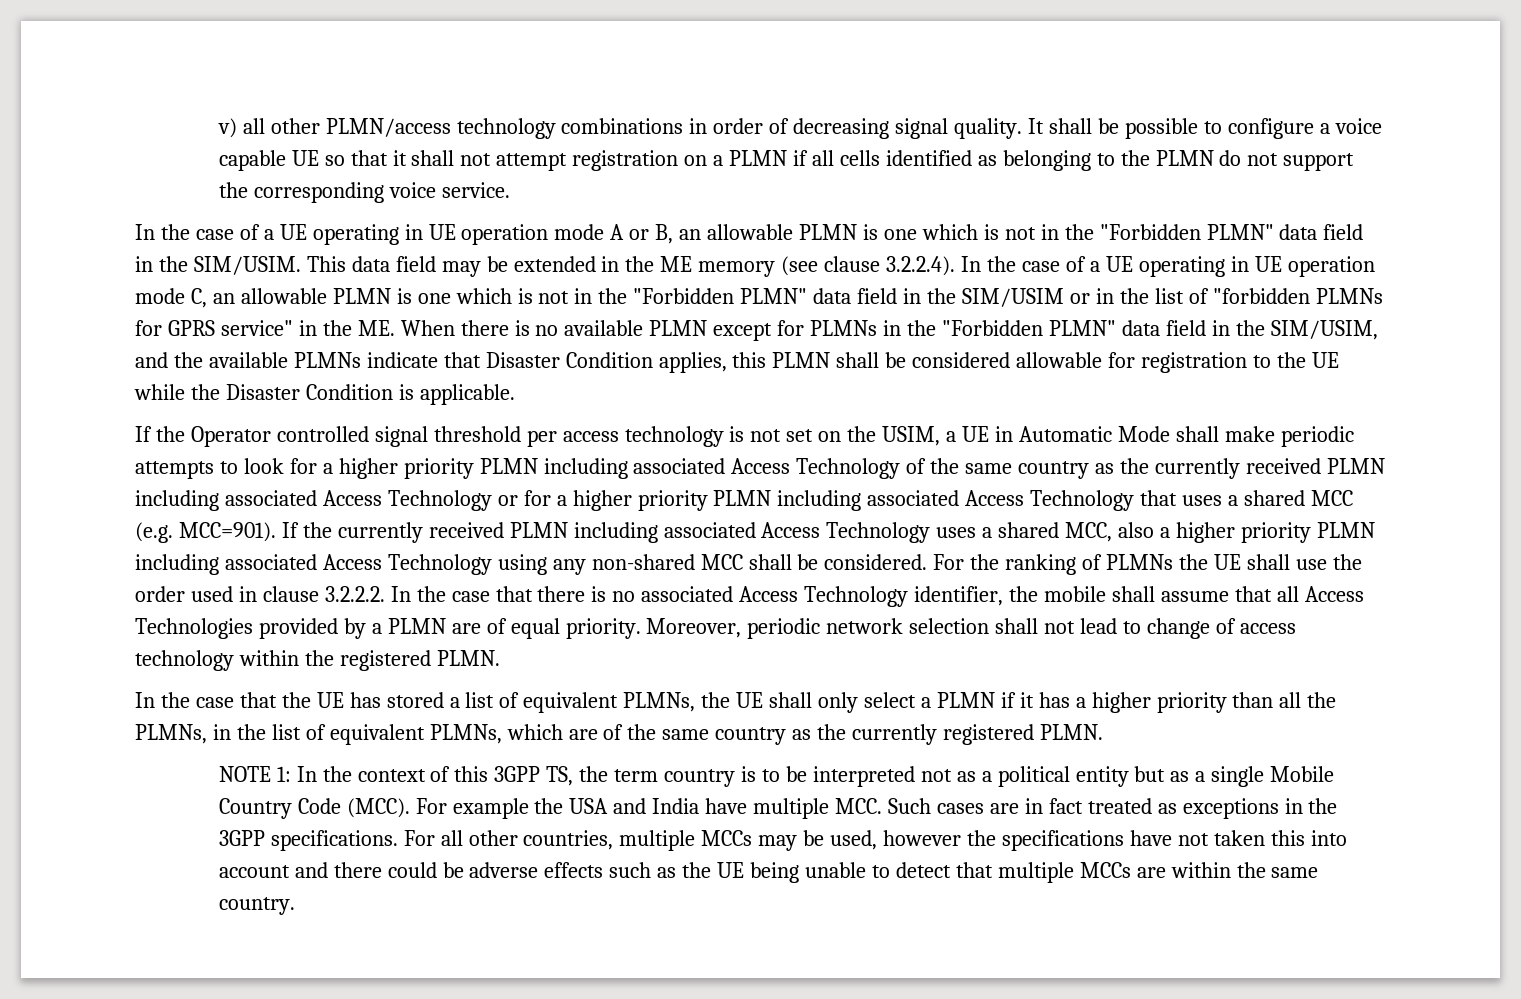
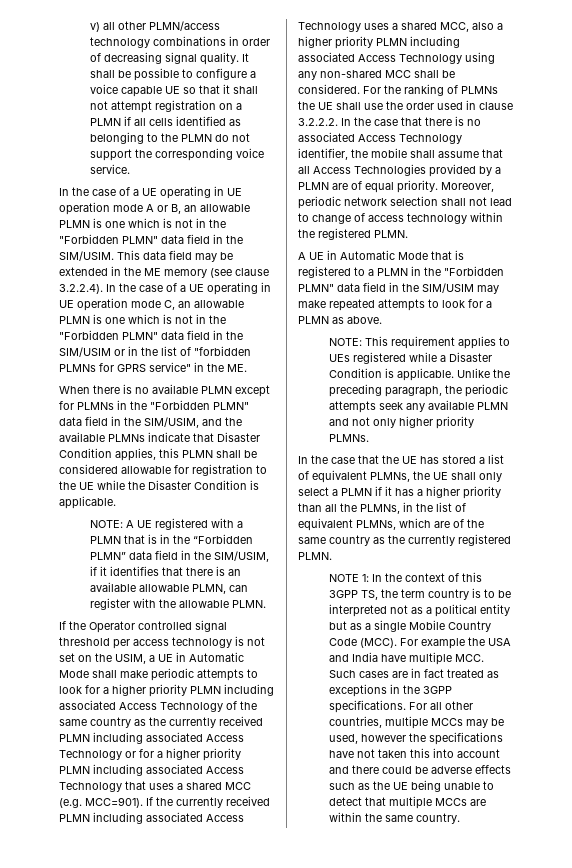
- This data field may be extended in the ME memory (see clause 3.2.2.4). In the case of a UE operating in UE operation mode C, an allowable PLMN is one which is not in the "Forbidden PLMN" data field in the SIM/USIM or in the list of "forbidden PLMNs for GPRS service" in the ME. When there is no available PLMN except for PLMNs in the "Forbidden PLMN" data field in the SIM/USIM, and the available PLMNs indicate that Disaster Condition applies, this PLMN shall be considered allowable for registration to the UE while the Disaster Condition is applicable.
+ This data field may be extended in the ME memory (see clause 3.2.2.4). In the case of a UE operating in UE operation mode C, an allowable PLMN is one which is not in the "Forbidden PLMN" data field in the SIM/USIM or in the list of "forbidden PLMNs for GPRS service" in the ME.
+ When there is no available PLMN except for PLMNs in the "Forbidden PLMN" data field in the SIM/USIM, and the available PLMNs indicate that Disaster Condition applies, this PLMN shall be considered allowable for registration to the UE while the Disaster Condition is applicable.
+ NOTE: A UE registered with a PLMN that is in the “Forbidden PLMN” data field in the SIM/USIM, if it identifies that there is an available allowable PLMN, can register with the allowable PLMN.
+ A UE in Automatic Mode that is registered to a PLMN in the "Forbidden PLMN" data field in the SIM/USIM may make repeated attempts to look for a PLMN as above.
+ NOTE: This requirement applies to UEs registered while a Disaster Condition is applicable. Unlike the preceding paragraph, the periodic attempts seek any available PLMN and not only higher priority PLMNs.

